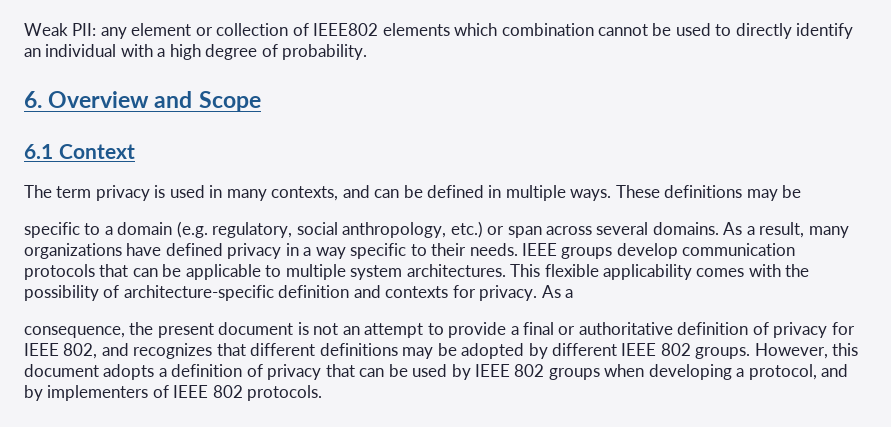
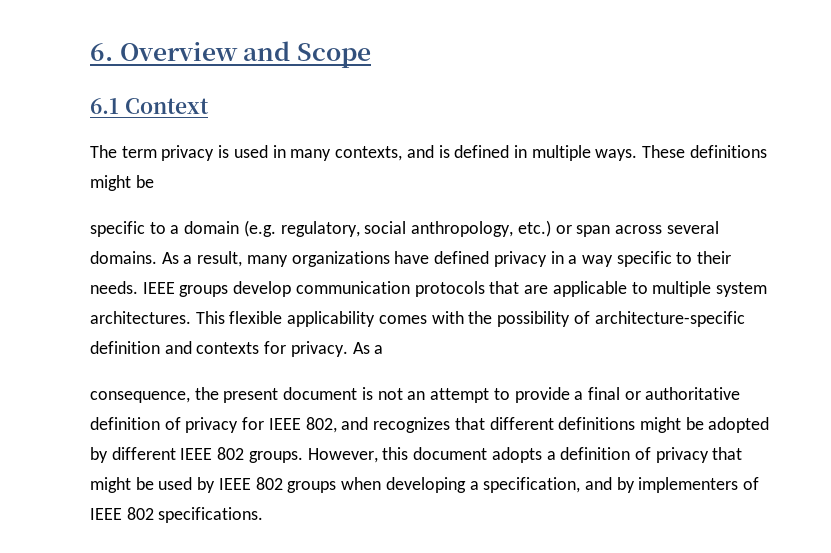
- Weak PII: any element or collection of IEEE802 elements which combination cannot be used to directly identify an individual with a high degree of probability.
- The term privacy is used in many contexts, and can be defined in multiple ways.
+ The term privacy is used in many contexts, and is defined in multiple ways.
- These definitions may be
+ These definitions might be
- IEEE groups develop communication protocols that can be applicable to multiple system architectures.
+ IEEE groups develop communication protocols that are applicable to multiple system architectures.
- consequence, the present document is not an attempt to provide a final or authoritative definition of privacy for IEEE 802, and recognizes that different definitions may be adopted by different IEEE 802 groups.
+ consequence, the present document is not an attempt to provide a final or authoritative definition of privacy for IEEE 802, and recognizes that different definitions might be adopted by different IEEE 802 groups.
- However, this document adopts a definition of privacy that can be used by IEEE 802 groups when developing a protocol, and by implementers of IEEE 802 protocols.
+ However, this document adopts a definition of privacy that might be used by IEEE 802 groups when developing a specification, and by implementers of IEEE 802 specifications.

